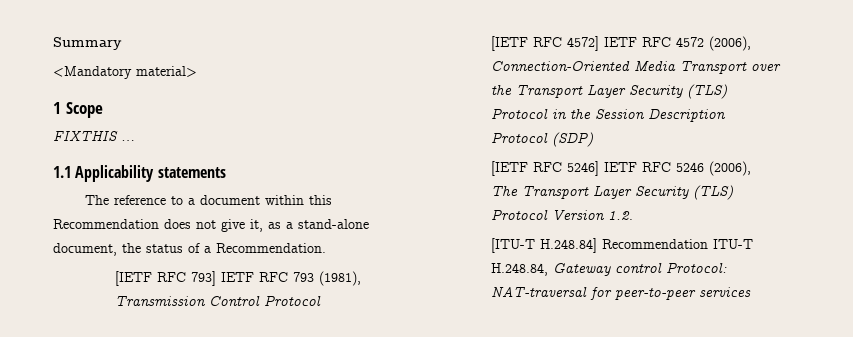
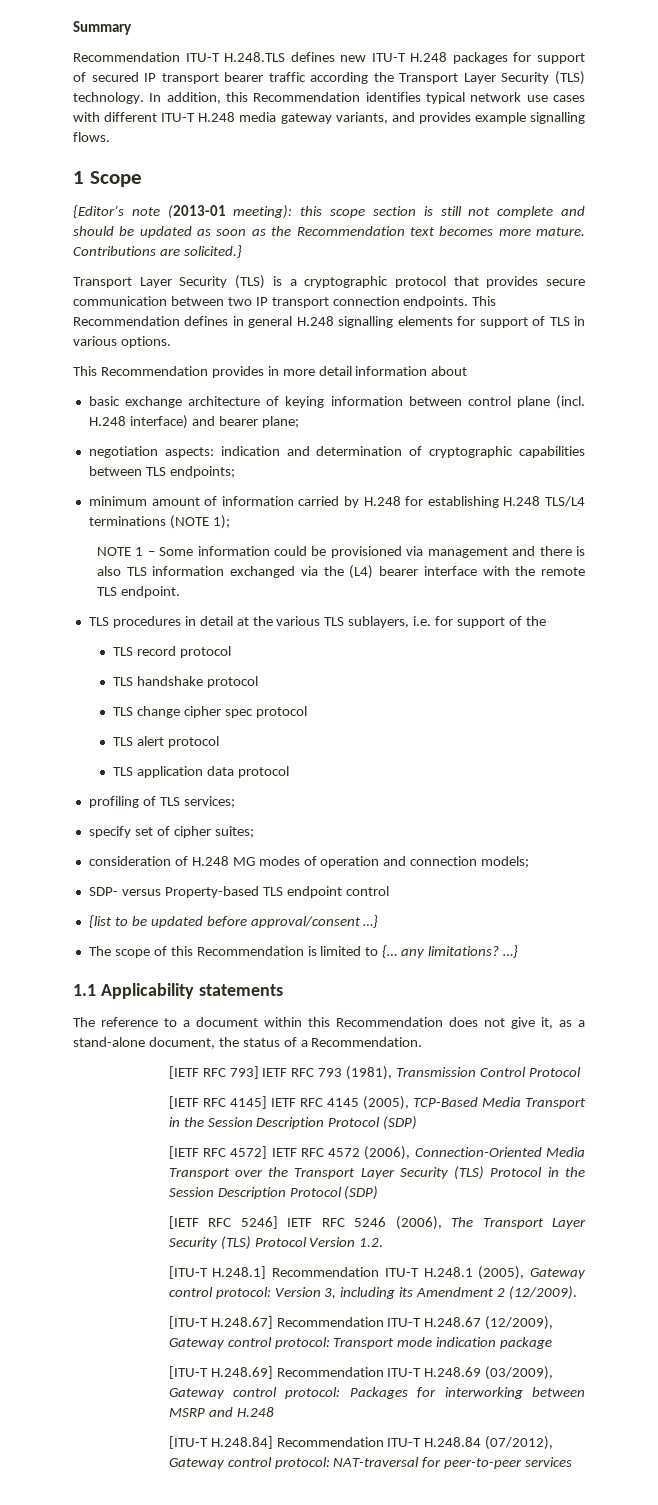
- <Mandatory material>
+ Recommendation ITU-T H.248.TLS defines new ITU-T H.248 packages for support of secured IP transport bearer traffic according the Transport Layer Security (TLS) technology. In addition, this Recommendation identifies typical network use cases with different ITU-T H.248 media gateway variants, and provides example signalling flows.
  1 Scope
- FIXTHIS …
+ {Editor’s note (2013-01 meeting): this scope section is still not complete and should be updated as soon as the Recommendation text becomes more mature. Contributions are solicited.}
+ Transport Layer Security (TLS) is a cryptographic protocol that provides secure communication between two IP transport connection endpoints. This Recommendation defines in general H.248 signalling elements for support of TLS in various options.
+ This Recommendation provides in more detail information about
+ basic exchange architecture of keying information between control plane (incl. H.248 interface) and bearer plane;
+ negotiation aspects: indication and determination of cryptographic capabilities between TLS endpoints;
+ minimum amount of information carried by H.248 for establishing H.248 TLS/L4 terminations (NOTE 1);
+ NOTE 1 – Some information could be provisioned via management and there is also TLS information exchanged via the (L4) bearer interface with the remote TLS endpoint.
+ TLS procedures in detail at the various TLS sublayers, i.e. for support of the
+ TLS record protocol
+ TLS handshake protocol
+ TLS change cipher spec protocol
+ TLS alert protocol
+ TLS application data protocol
+ profiling of TLS services;
+ specify set of cipher suites;
+ consideration of H.248 MG modes of operation and connection models;
+ SDP- versus Property-based TLS endpoint control
+ {list to be updated before approval/consent …}
+ The scope of this Recommendation is limited to {… any limitations? …}
+ [IETF RFC 4145] IETF RFC 4145 (2005), TCP-Based Media Transport in the Session Description Protocol (SDP)
+ [ITU-T H.248.1] Recommendation ITU-T H.248.1 (2005), Gateway control protocol: Version 3, including its Amendment 2 (12/2009).
+ [ITU-T H.248.67] Recommendation ITU-T H.248.67 (12/2009), Gateway control protocol: Transport mode indication package
+ [ITU-T H.248.69] Recommendation ITU-T H.248.69 (03/2009), Gateway control protocol: Packages for interworking between MSRP and H.248
- [ITU-T H.248.84] Recommendation ITU-T H.248.84, Gateway control Protocol: NAT-traversal for peer-to-peer services
+ [ITU-T H.248.84] Recommendation ITU-T H.248.84 (07/2012), Gateway control protocol: NAT-traversal for peer-to-peer services

